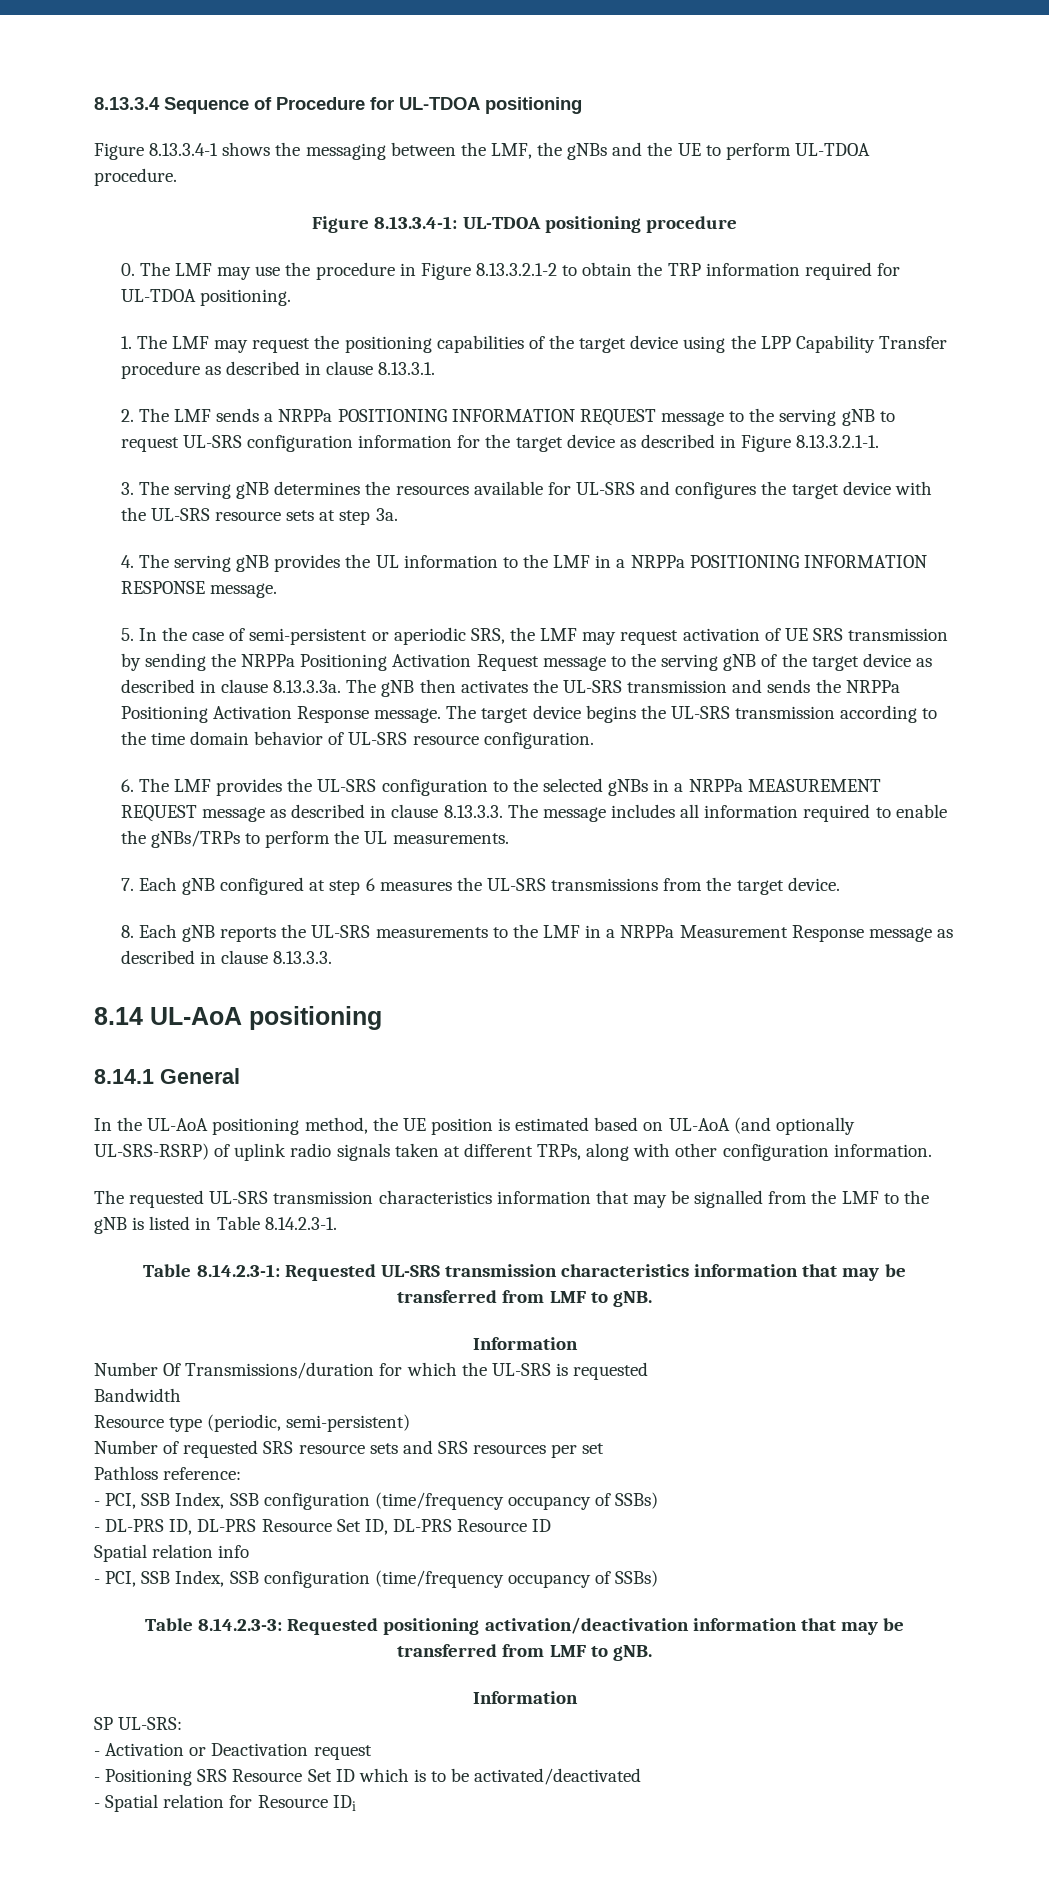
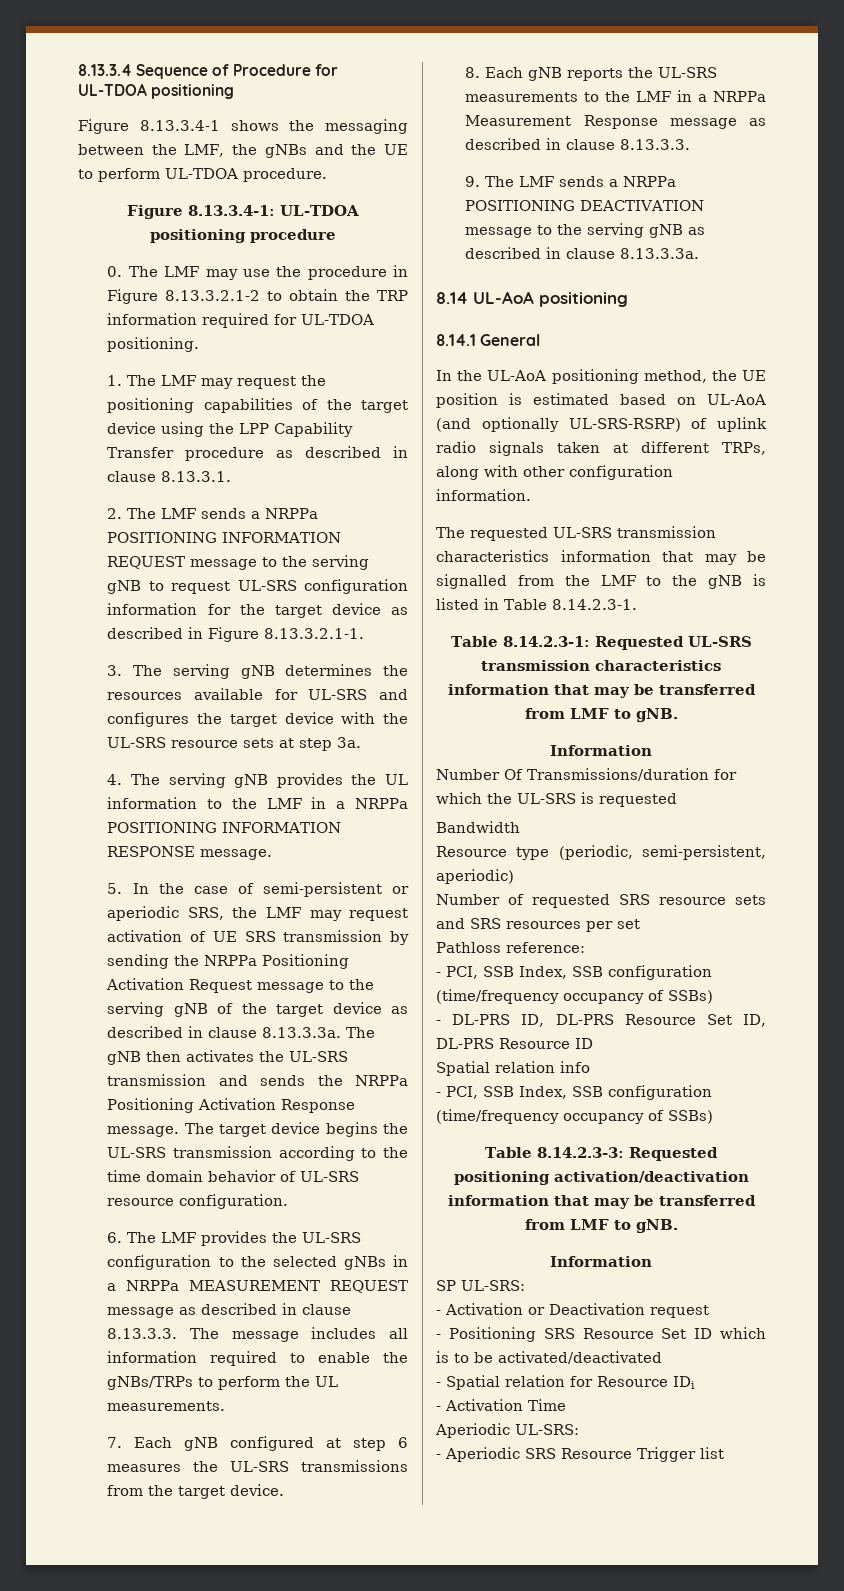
+ 9. The LMF sends a NRPPa POSITIONING DEACTIVATION message to the serving gNB as described in clause 8.13.3.3a.
- Resource type (periodic, semi-persistent)
+ Resource type (periodic, semi-persistent, aperiodic)
+ - Activation Time
+ Aperiodic UL-SRS:
+ - Aperiodic SRS Resource Trigger list

